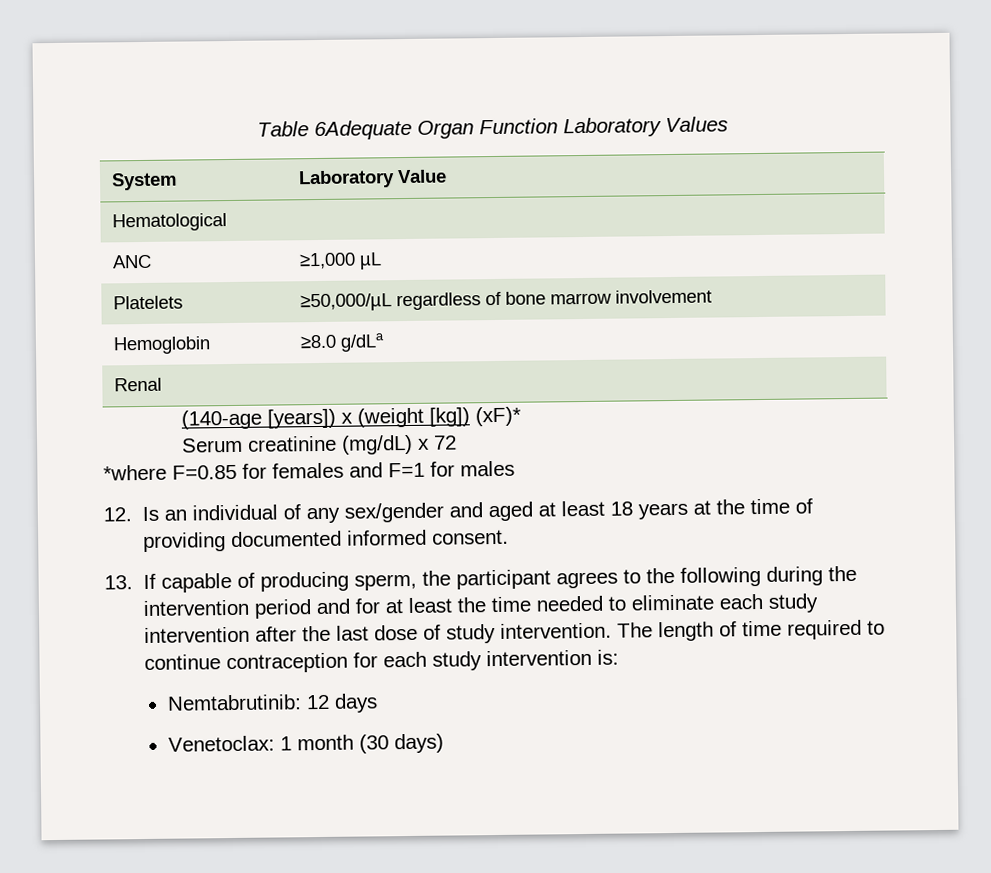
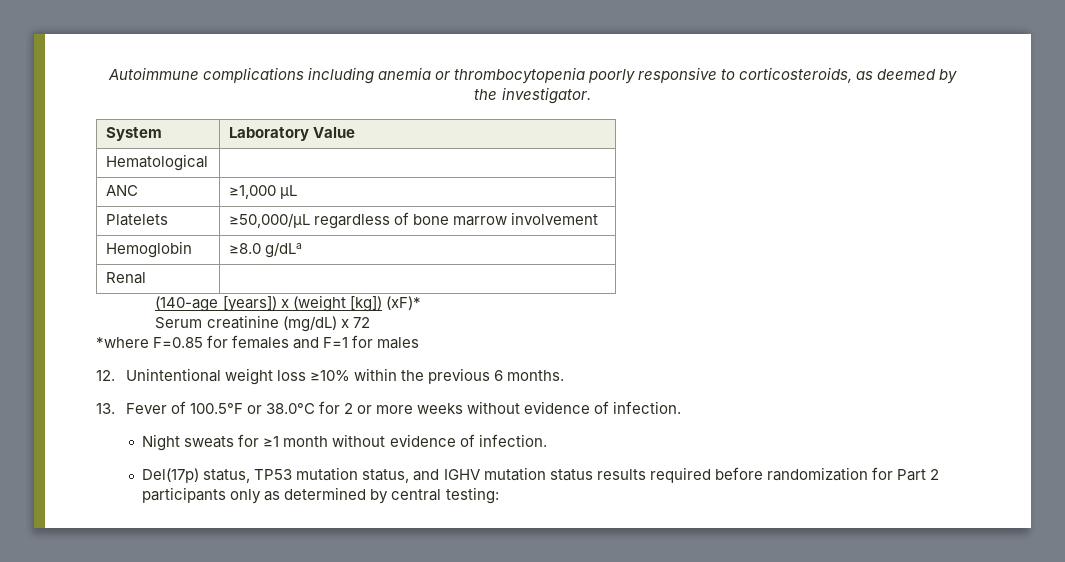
- Table 6Adequate Organ Function Laboratory Values
+ Autoimmune complications including anemia or thrombocytopenia poorly responsive to corticosteroids, as deemed by the investigator.
- 12. Is an individual of any sex/gender and aged at least 18 years at the time of providing documented informed consent.
- 13. If capable of producing sperm, the participant agrees to the following during the intervention period and for at least the time needed to eliminate each study intervention after the last dose of study intervention. The length of time required to continue contraception for each study intervention is:
- Nemtabrutinib: 12 days
- Venetoclax: 1 month (30 days)
+ 12. Unintentional weight loss ≥10% within the previous 6 months.
+ 13. Fever of 100.5°F or 38.0°C for 2 or more weeks without evidence of infection.
+ Night sweats for ≥1 month without evidence of infection.
+ Del(17p) status, TP53 mutation status, and IGHV mutation status results required before randomization for Part 2 participants only as determined by central testing:

